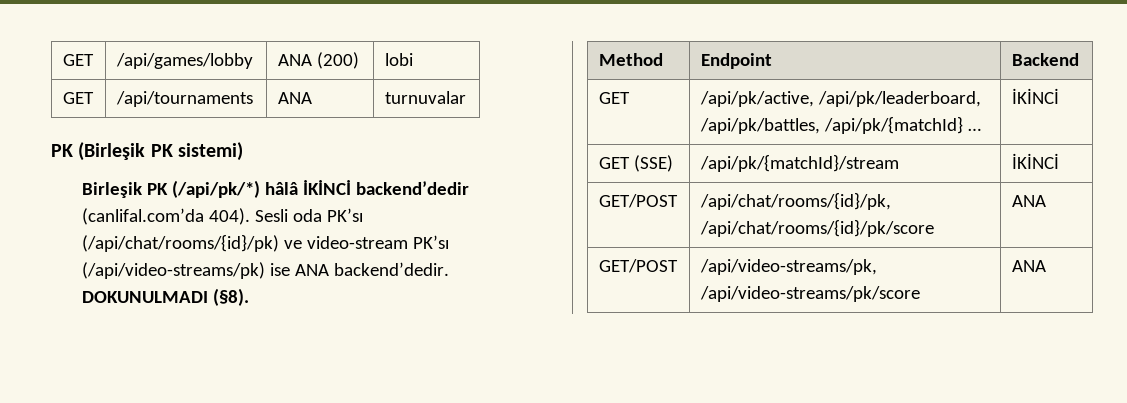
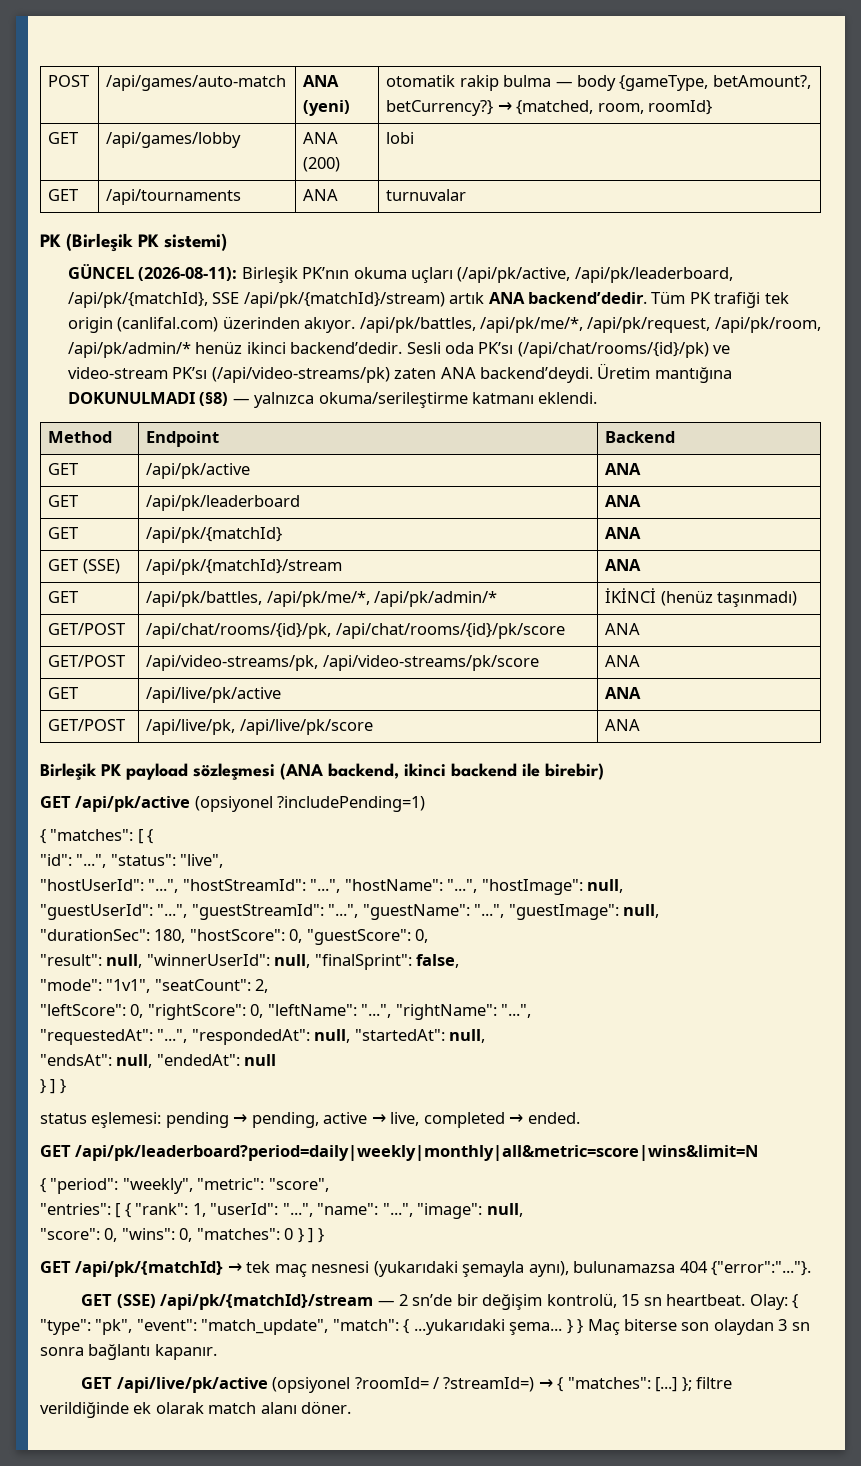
+ POST | /api/games/auto-match | ANA (yeni) | otomatik rakip bulma — body {gameType, betAmount?, betCurrency?} → {matched, room, roomId}
- Birleşik PK (/api/pk/*) hâlâ İKİNCİ backend’dedir (canlifal.com’da 404).
+ GÜNCEL (2026-08-11): Birleşik PK’nın okuma uçları (/api/pk/active, /api/pk/leaderboard, /api/pk/{matchId}, SSE /api/pk/{matchId}/stream) artık ANA backend’dedir. Tüm PK trafiği tek origin (canlifal.com) üzerinden akıyor. /api/pk/battles, /api/pk/me/*, /api/pk/request, /api/pk/room, /api/pk/admin/* henüz ikinci backend’dedir.
- Sesli oda PK’sı (/api/chat/rooms/{id}/pk) ve video-stream PK’sı (/api/video-streams/pk) ise ANA backend’dedir. DOKUNULMADI (§8).
+ Sesli oda PK’sı (/api/chat/rooms/{id}/pk) ve video-stream PK’sı (/api/video-streams/pk) zaten ANA backend’deydi. Üretim mantığına DOKUNULMADI (§8) — yalnızca okuma/serileştirme katmanı eklendi.
  Method | Endpoint | Backend
- GET | /api/pk/active, /api/pk/leaderboard, /api/pk/battles, /api/pk/{matchId} … | İKİNCİ
+ GET | /api/pk/active | ANA
+ GET | /api/pk/leaderboard | ANA
+ GET | /api/pk/{matchId} | ANA
- GET (SSE) | /api/pk/{matchId}/stream | İKİNCİ
+ GET (SSE) | /api/pk/{matchId}/stream | ANA
+ GET | /api/pk/battles, /api/pk/me/*, /api/pk/admin/* | İKİNCİ (henüz taşınmadı)
+ GET | /api/live/pk/active | ANA
+ GET/POST | /api/live/pk, /api/live/pk/score | ANA
+ Birleşik PK payload sözleşmesi (ANA backend, ikinci backend ile birebir)
+ GET /api/pk/active (opsiyonel ?includePending=1)
+ { "matches": [ {
+ "id": "...", "status": "live",
+ "hostUserId": "...", "hostStreamId": "...", "hostName": "...", "hostImage": null,
+ "guestUserId": "...", "guestStreamId": "...", "guestName": "...", "guestImage": null,
+ "durationSec": 180, "hostScore": 0, "guestScore": 0,
+ "result": null, "winnerUserId": null, "finalSprint": false,
+ "mode": "1v1", "seatCount": 2,
+ "leftScore": 0, "rightScore": 0, "leftName": "...", "rightName": "...",
+ "requestedAt": "...", "respondedAt": null, "startedAt": null,
+ "endsAt": null, "endedAt": null
+ } ] }
+ status eşlemesi: pending → pending, active → live, completed → ended.
+ GET /api/pk/leaderboard?period=daily|weekly|monthly|all&metric=score|wins&limit=N
+ { "period": "weekly", "metric": "score",
+ "entries": [ { "rank": 1, "userId": "...", "name": "...", "image": null,
+ "score": 0, "wins": 0, "matches": 0 } ] }
+ GET /api/pk/{matchId} → tek maç nesnesi (yukarıdaki şemayla aynı), bulunamazsa 404 {"error":"..."}.
+ GET (SSE) /api/pk/{matchId}/stream — 2 sn’de bir değişim kontrolü, 15 sn heartbeat. Olay: { "type": "pk", "event": "match_update", "match": { ...yukarıdaki şema... } } Maç biterse son olaydan 3 sn sonra bağlantı kapanır.
+ GET /api/live/pk/active (opsiyonel ?roomId= / ?streamId=) → { "matches": [...] }; filtre verildiğinde ek olarak match alanı döner.

